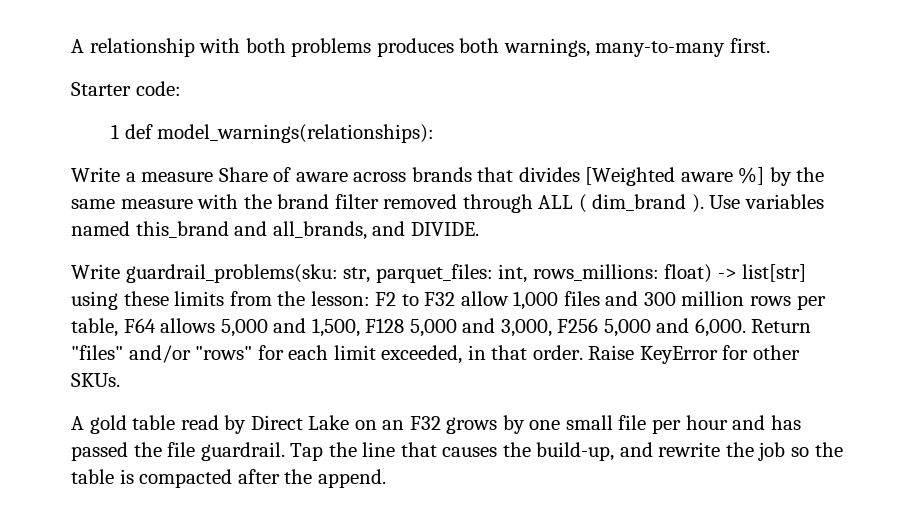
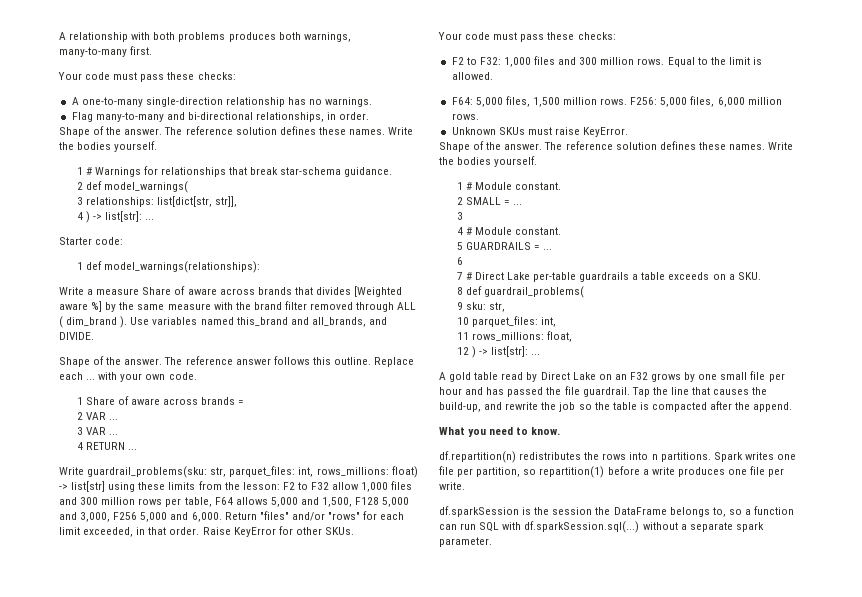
  A relationship with both problems produces both warnings, many-to-many first.
+ Your code must pass these checks:
+ A one-to-many single-direction relationship has no warnings.
+ Flag many-to-many and bi-directional relationships, in order.
+ Shape of the answer. The reference solution defines these names. Write the bodies yourself.
+ 1 # Warnings for relationships that break star-schema guidance.
+ 2 def model_warnings(
+ 3 relationships: list[dict[str, str]],
+ 4 ) -> list[str]: ...
+ Shape of the answer. The reference answer follows this outline. Replace each ... with your own code.
+ 1 Share of aware across brands =
+ 2 VAR ...
+ 3 VAR ...
+ 4 RETURN ...
  Raise KeyError for other SKUs.
+ Your code must pass these checks:
+ F2 to F32: 1,000 files and 300 million rows. Equal to the limit is allowed.
+ F64: 5,000 files, 1,500 million rows. F256: 5,000 files, 6,000 million rows.
+ Unknown SKUs must raise KeyError.
+ Shape of the answer. The reference solution defines these names. Write the bodies yourself.
+ 1 # Module constant.
+ 2 SMALL = ...
+ 3
+ 4 # Module constant.
+ 5 GUARDRAILS = ...
+ 6
+ 7 # Direct Lake per-table guardrails a table exceeds on a SKU.
+ 8 def guardrail_problems(
+ 9 sku: str,
+ 10 parquet_files: int,
+ 11 rows_millions: float,
+ 12 ) -> list[str]: ...
+ What you need to know.
+ df.repartition(n) redistributes the rows into n partitions. Spark writes one file per partition, so repartition(1) before a write produces one file per write.
+ df.sparkSession is the session the DataFrame belongs to, so a function can run SQL with df.sparkSession.sql(...) without a separate spark parameter.

